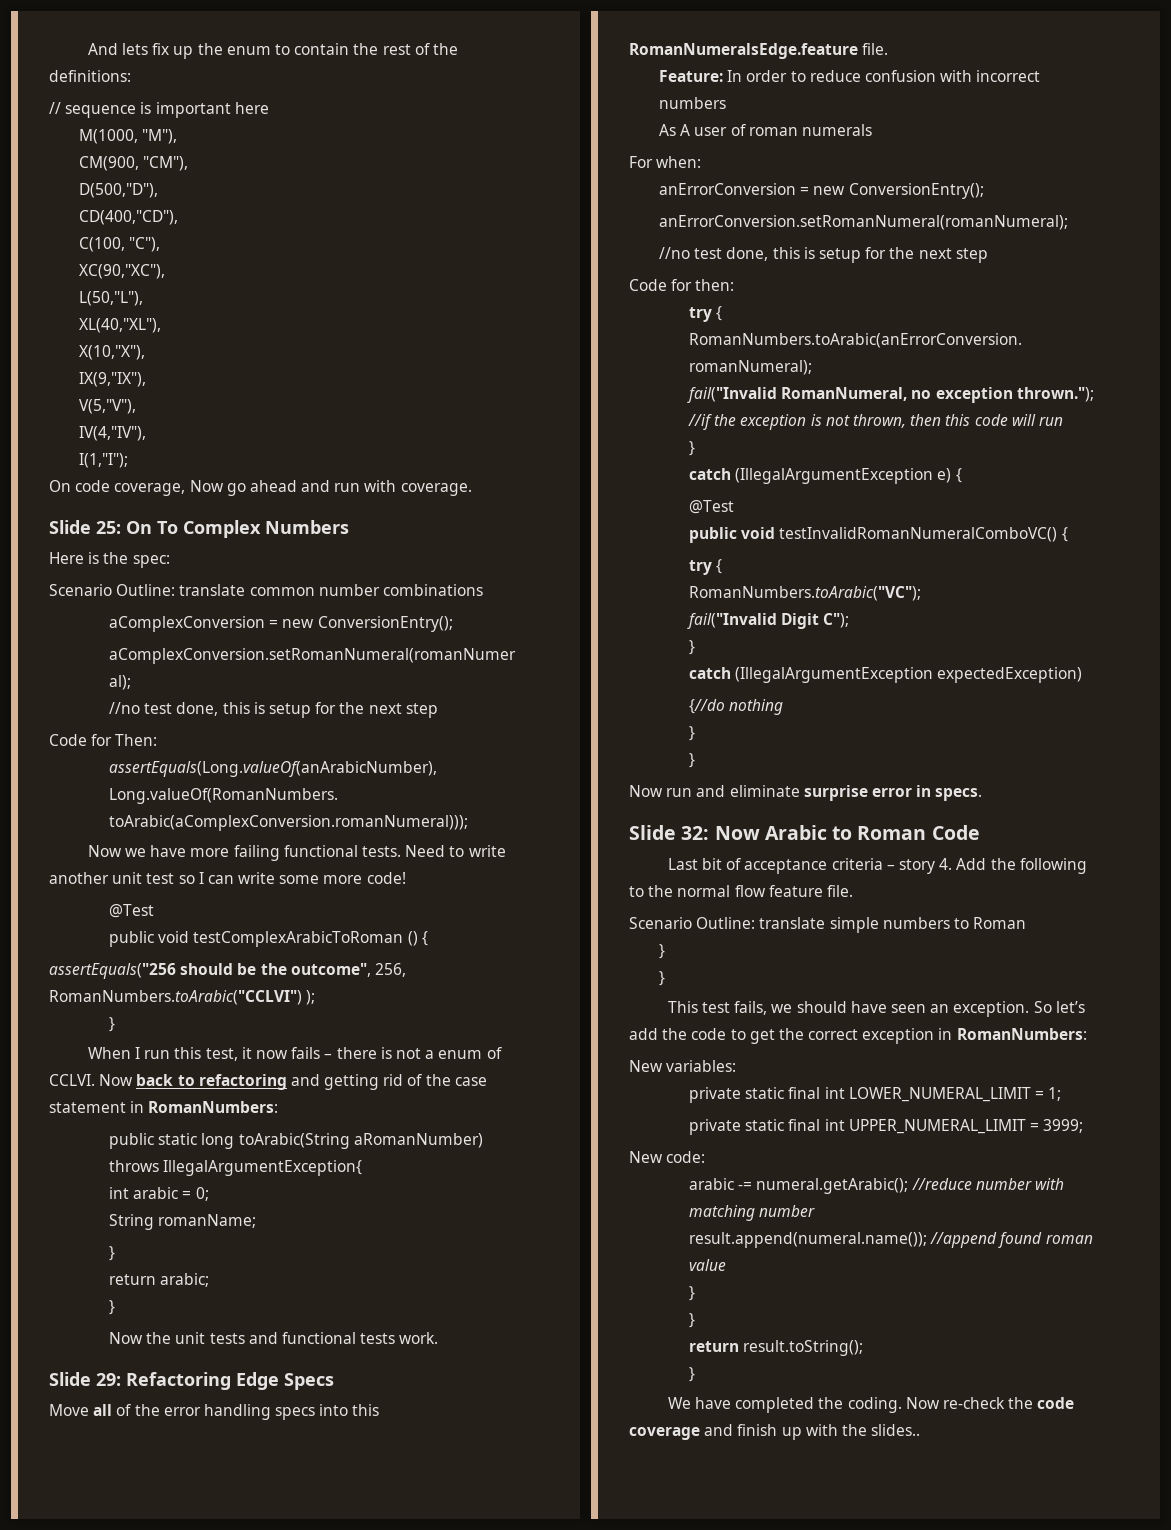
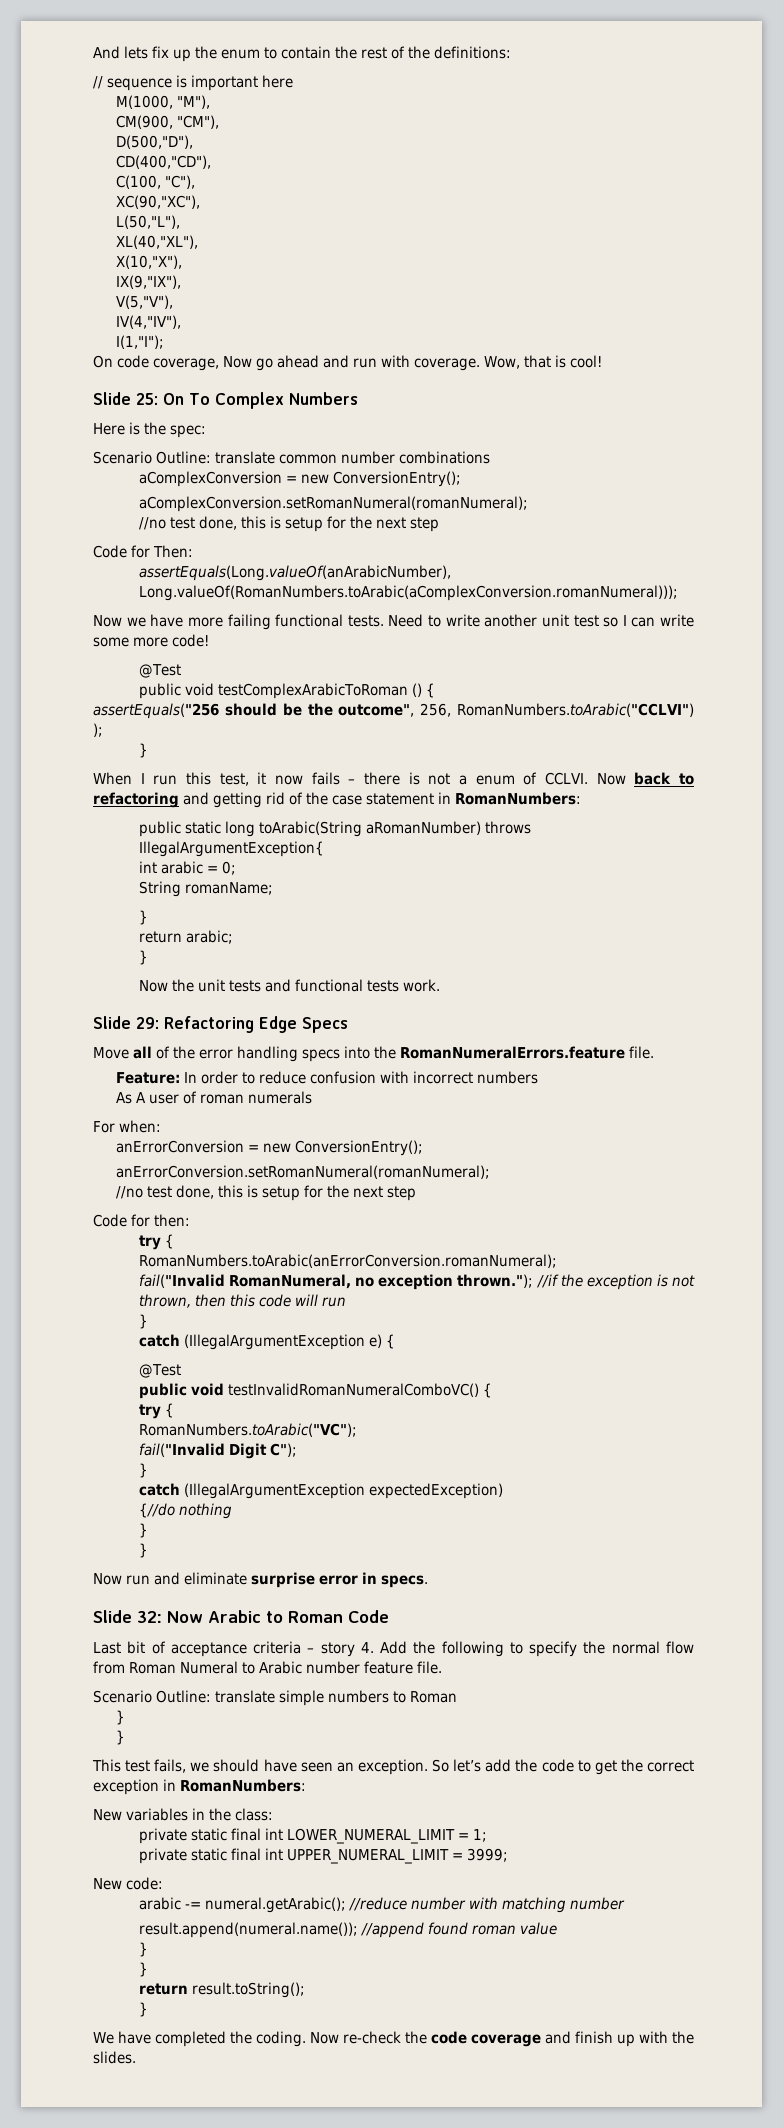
+ Wow, that is cool!
- Move all of the error handling specs into this RomanNumeralsEdge.feature file.
+ Move all of the error handling specs into the RomanNumeralErrors.feature file.
- Last bit of acceptance criteria – story 4. Add the following to the normal flow feature file.
+ Last bit of acceptance criteria – story 4. Add the following to specify the normal flow from Roman Numeral to Arabic number feature file.
- New variables:
+ New variables in the class:
- Now re-check the code coverage and finish up with the slides..
+ Now re-check the code coverage and finish up with the slides.

